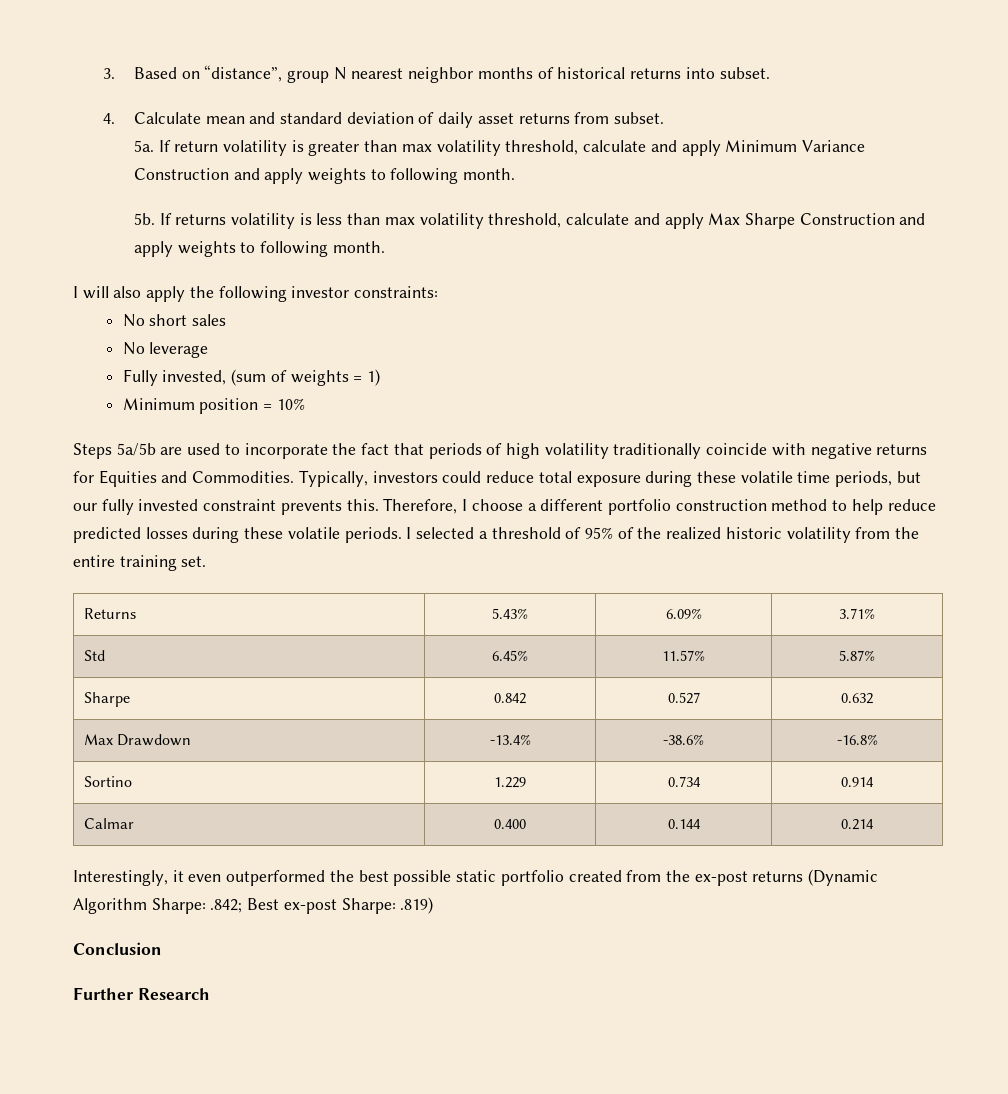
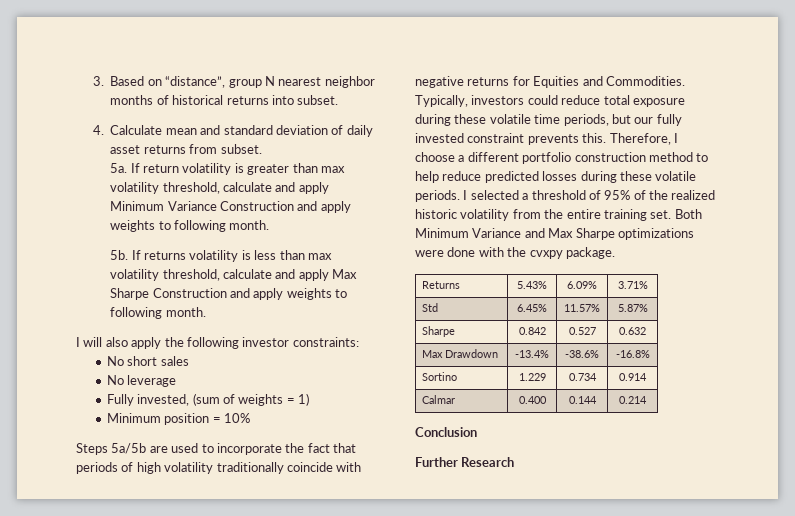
+ Both Minimum Variance and Max Sharpe optimizations were done with the cvxpy package.
- Interestingly, it even outperformed the best possible static portfolio created from the ex-post returns (Dynamic Algorithm Sharpe: .842; Best ex-post Sharpe: .819)

